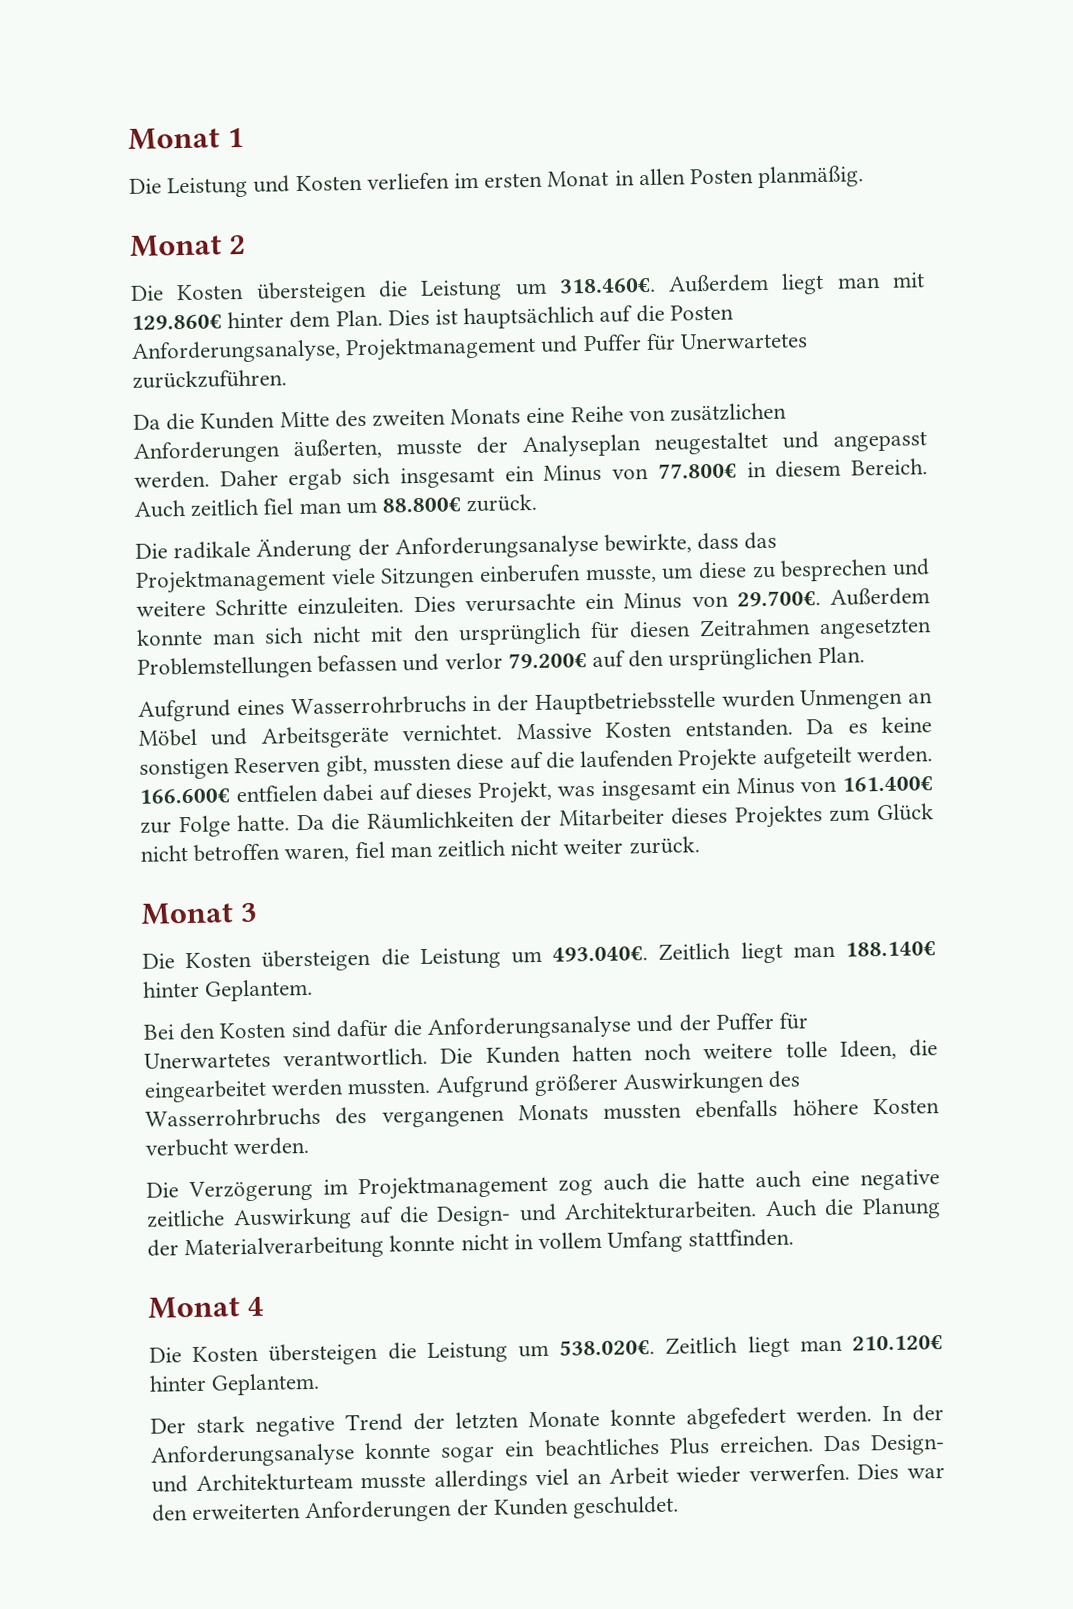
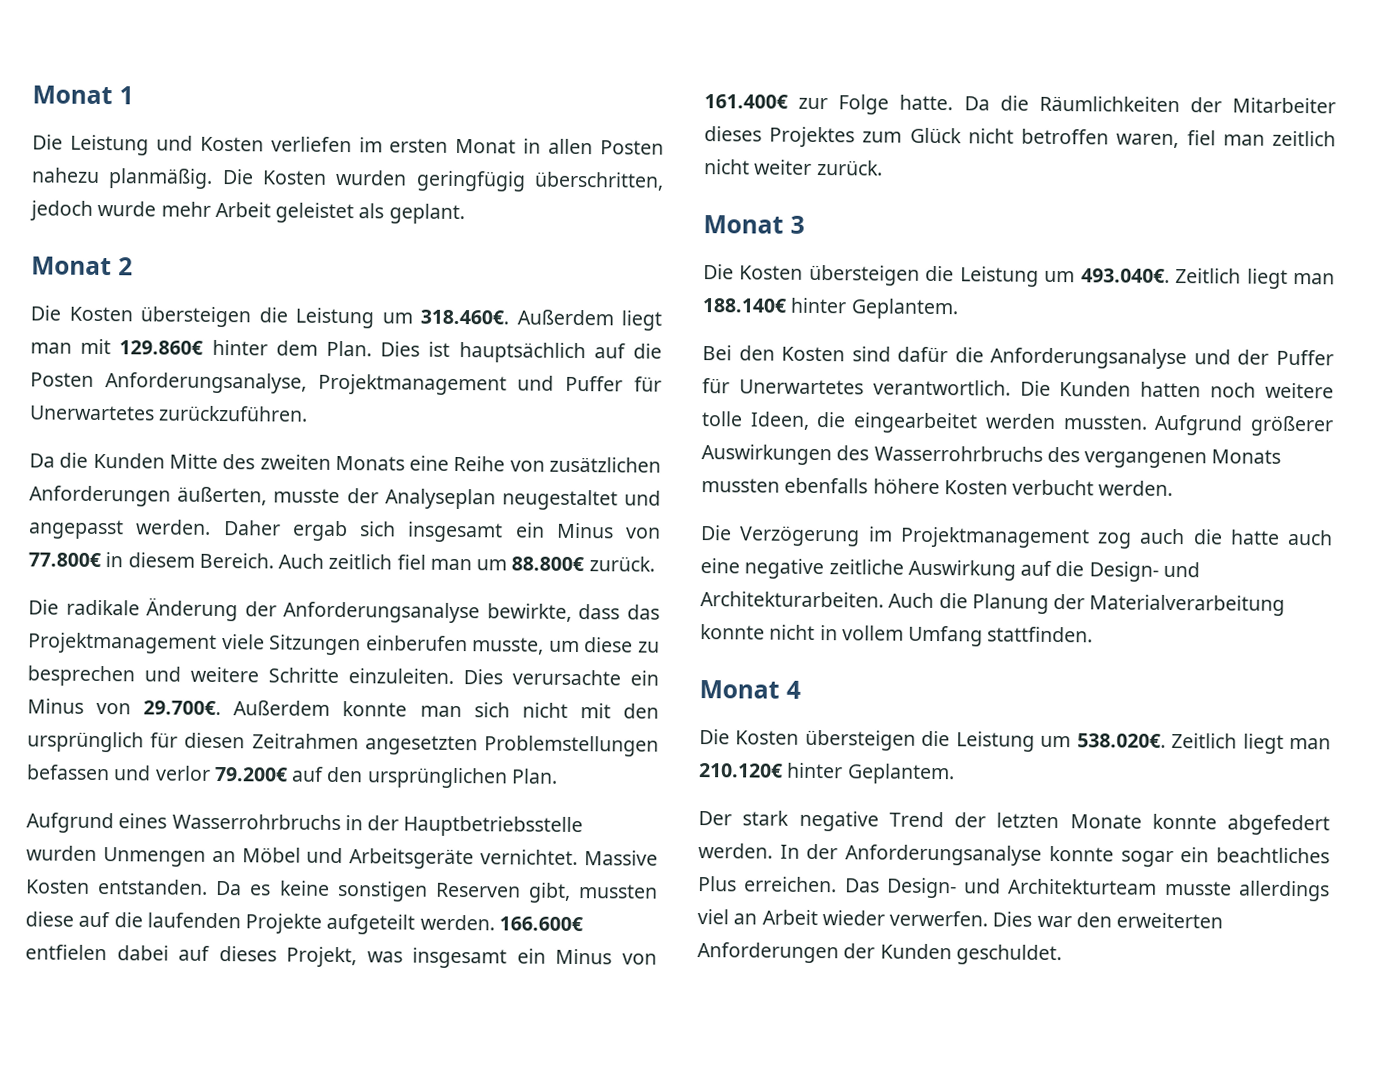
- Die Leistung und Kosten verliefen im ersten Monat in allen Posten planmäßig.
+ Die Leistung und Kosten verliefen im ersten Monat in allen Posten nahezu planmäßig. Die Kosten wurden geringfügig überschritten, jedoch wurde mehr Arbeit geleistet als geplant.

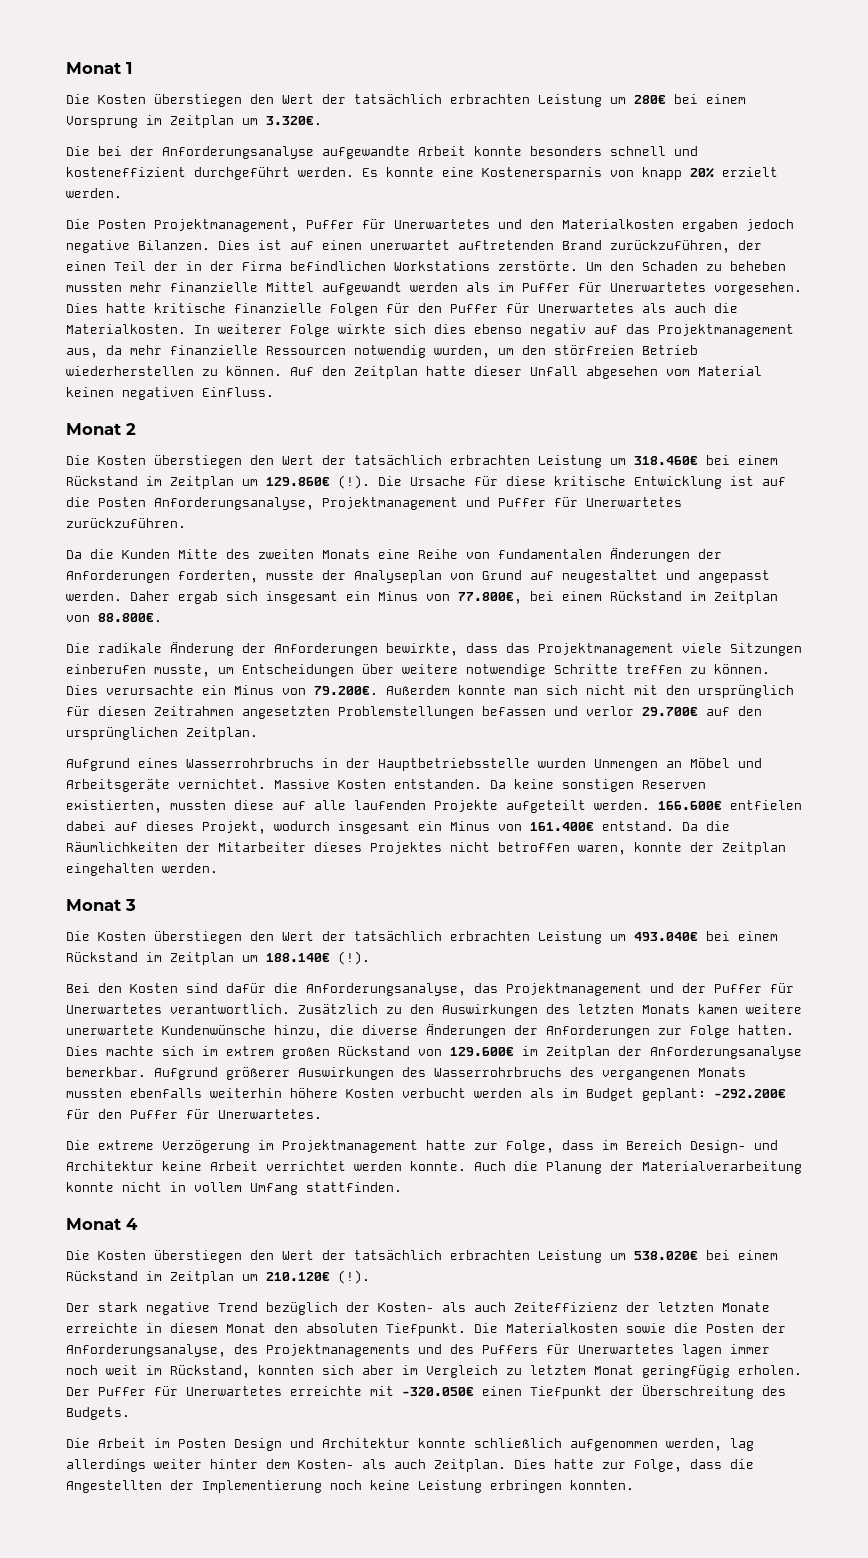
- Die Leistung und Kosten verliefen im ersten Monat in allen Posten nahezu planmäßig. Die Kosten wurden geringfügig überschritten, jedoch wurde mehr Arbeit geleistet als geplant.
+ Die Kosten überstiegen den Wert der tatsächlich erbrachten Leistung um 280€ bei einem Vorsprung im Zeitplan um 3.320€.
+ Die bei der Anforderungsanalyse aufgewandte Arbeit konnte besonders schnell und kosteneffizient durchgeführt werden. Es konnte eine Kostenersparnis von knapp 20% erzielt werden.
+ Die Posten Projektmanagement, Puffer für Unerwartetes und den Materialkosten ergaben jedoch negative Bilanzen. Dies ist auf einen unerwartet auftretenden Brand zurückzuführen, der einen Teil der in der Firma befindlichen Workstations zerstörte. Um den Schaden zu beheben mussten mehr finanzielle Mittel aufgewandt werden als im Puffer für Unerwartetes vorgesehen. Dies hatte kritische finanzielle Folgen für den Puffer für Unerwartetes als auch die Materialkosten. In weiterer Folge wirkte sich dies ebenso negativ auf das Projektmanagement aus, da mehr finanzielle Ressourcen notwendig wurden, um den störfreien Betrieb wiederherstellen zu können. Auf den Zeitplan hatte dieser Unfall abgesehen vom Material keinen negativen Einfluss.
  Monat 2
- Die Kosten übersteigen die Leistung um 318.460€. Außerdem liegt man mit 129.860€ hinter dem Plan. Dies ist hauptsächlich auf die Posten Anforderungsanalyse, Projektmanagement und Puffer für Unerwartetes zurückzuführen.
+ Die Kosten überstiegen den Wert der tatsächlich erbrachten Leistung um 318.460€ bei einem Rückstand im Zeitplan um 129.860€ (!). Die Ursache für diese kritische Entwicklung ist auf die Posten Anforderungsanalyse, Projektmanagement und Puffer für Unerwartetes zurückzuführen.
- Da die Kunden Mitte des zweiten Monats eine Reihe von zusätzlichen Anforderungen äußerten, musste der Analyseplan neugestaltet und angepasst werden.
+ Da die Kunden Mitte des zweiten Monats eine Reihe von fundamentalen Änderungen der Anforderungen forderten, musste der Analyseplan von Grund auf neugestaltet und angepasst werden.
- Daher ergab sich insgesamt ein Minus von 77.800€ in diesem Bereich. Auch zeitlich fiel man um 88.800€ zurück.
+ Daher ergab sich insgesamt ein Minus von 77.800€, bei einem Rückstand im Zeitplan von 88.800€.
- Die radikale Änderung der Anforderungsanalyse bewirkte, dass das Projektmanagement viele Sitzungen einberufen musste, um diese zu besprechen und weitere Schritte einzuleiten.
+ Die radikale Änderung der Anforderungen bewirkte, dass das Projektmanagement viele Sitzungen einberufen musste, um Entscheidungen über weitere notwendige Schritte treffen zu können.
- Dies verursachte ein Minus von 29.700€. Außerdem konnte man sich nicht mit den ursprünglich für diesen Zeitrahmen angesetzten Problemstellungen befassen und verlor 79.200€ auf den ursprünglichen Plan.
+ Dies verursachte ein Minus von 79.200€. Außerdem konnte man sich nicht mit den ursprünglich für diesen Zeitrahmen angesetzten Problemstellungen befassen und verlor 29.700€ auf den ursprünglichen Zeitplan.
- Da es keine sonstigen Reserven gibt, mussten diese auf die laufenden Projekte aufgeteilt werden.
+ Da keine sonstigen Reserven existierten, mussten diese auf alle laufenden Projekte aufgeteilt werden.
- 166.600€ entfielen dabei auf dieses Projekt, was insgesamt ein Minus von 161.400€ zur Folge hatte.
+ 166.600€ entfielen dabei auf dieses Projekt, wodurch insgesamt ein Minus von 161.400€ entstand.
- Da die Räumlichkeiten der Mitarbeiter dieses Projektes zum Glück nicht betroffen waren, fiel man zeitlich nicht weiter zurück.
+ Da die Räumlichkeiten der Mitarbeiter dieses Projektes nicht betroffen waren, konnte der Zeitplan eingehalten werden.
  Monat 3
- Die Kosten übersteigen die Leistung um 493.040€. Zeitlich liegt man 188.140€ hinter Geplantem.
+ Die Kosten überstiegen den Wert der tatsächlich erbrachten Leistung um 493.040€ bei einem Rückstand im Zeitplan um 188.140€ (!).
- Bei den Kosten sind dafür die Anforderungsanalyse und der Puffer für Unerwartetes verantwortlich.
+ Bei den Kosten sind dafür die Anforderungsanalyse, das Projektmanagement und der Puffer für Unerwartetes verantwortlich.
- Die Kunden hatten noch weitere tolle Ideen, die eingearbeitet werden mussten.
+ Zusätzlich zu den Auswirkungen des letzten Monats kamen weitere unerwartete Kundenwünsche hinzu, die diverse Änderungen der Anforderungen zur Folge hatten. Dies machte sich im extrem großen Rückstand von 129.600€ im Zeitplan der Anforderungsanalyse bemerkbar.
- Aufgrund größerer Auswirkungen des Wasserrohrbruchs des vergangenen Monats mussten ebenfalls höhere Kosten verbucht werden.
- Die Verzögerung im Projektmanagement zog auch die hatte auch eine negative zeitliche Auswirkung auf die Design- und Architekturarbeiten.
+ Aufgrund größerer Auswirkungen des Wasserrohrbruchs des vergangenen Monats mussten ebenfalls weiterhin höhere Kosten verbucht werden als im Budget geplant: -292.200€ für den Puffer für Unerwartetes.
+ Die extreme Verzögerung im Projektmanagement hatte zur Folge, dass im Bereich Design- und Architektur keine Arbeit verrichtet werden konnte.
- Die Kosten übersteigen die Leistung um 538.020€. Zeitlich liegt man 210.120€ hinter Geplantem.
- Der stark negative Trend der letzten Monate konnte abgefedert werden. In der Anforderungsanalyse konnte sogar ein beachtliches Plus erreichen. Das Design- und Architekturteam musste allerdings viel an Arbeit wieder verwerfen. Dies war den erweiterten Anforderungen der Kunden geschuldet.
+ Die Kosten überstiegen den Wert der tatsächlich erbrachten Leistung um 538.020€ bei einem Rückstand im Zeitplan um 210.120€ (!).
+ Der stark negative Trend bezüglich der Kosten- als auch Zeiteffizienz der letzten Monate erreichte in diesem Monat den absoluten Tiefpunkt. Die Materialkosten sowie die Posten der Anforderungsanalyse, des Projektmanagements und des Puffers für Unerwartetes lagen immer noch weit im Rückstand, konnten sich aber im Vergleich zu letztem Monat geringfügig erholen. Der Puffer für Unerwartetes erreichte mit -320.050€ einen Tiefpunkt der Überschreitung des Budgets.
+ Die Arbeit im Posten Design und Architektur konnte schließlich aufgenommen werden, lag allerdings weiter hinter dem Kosten- als auch Zeitplan. Dies hatte zur Folge, dass die Angestellten der Implementierung noch keine Leistung erbringen konnten.

